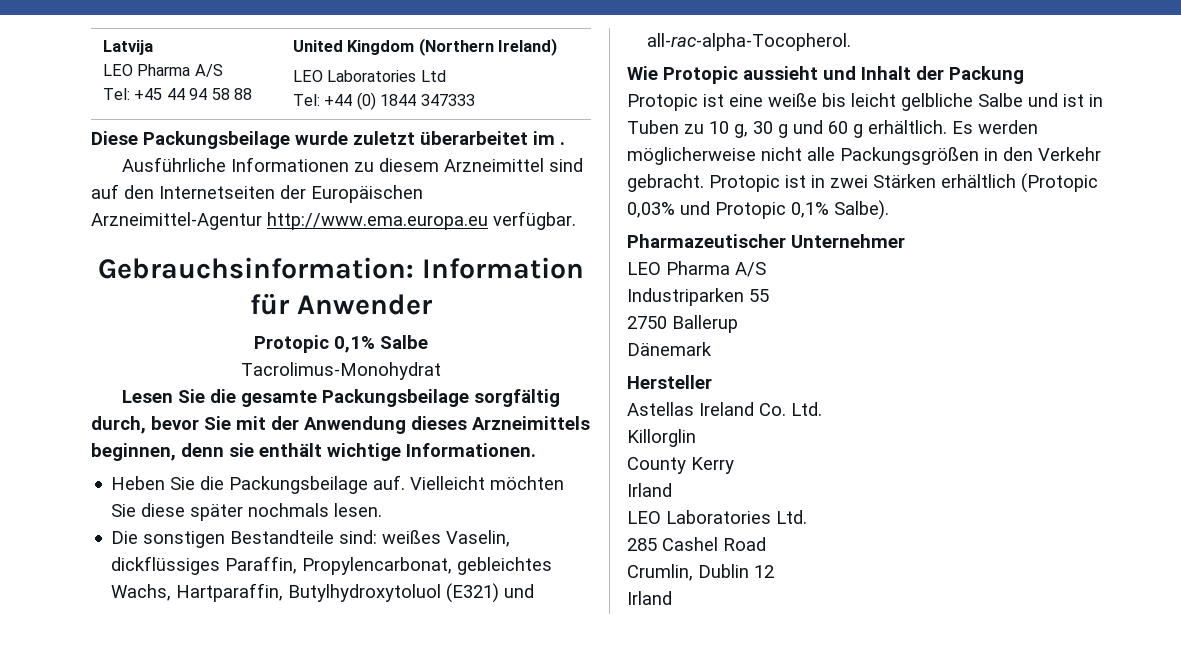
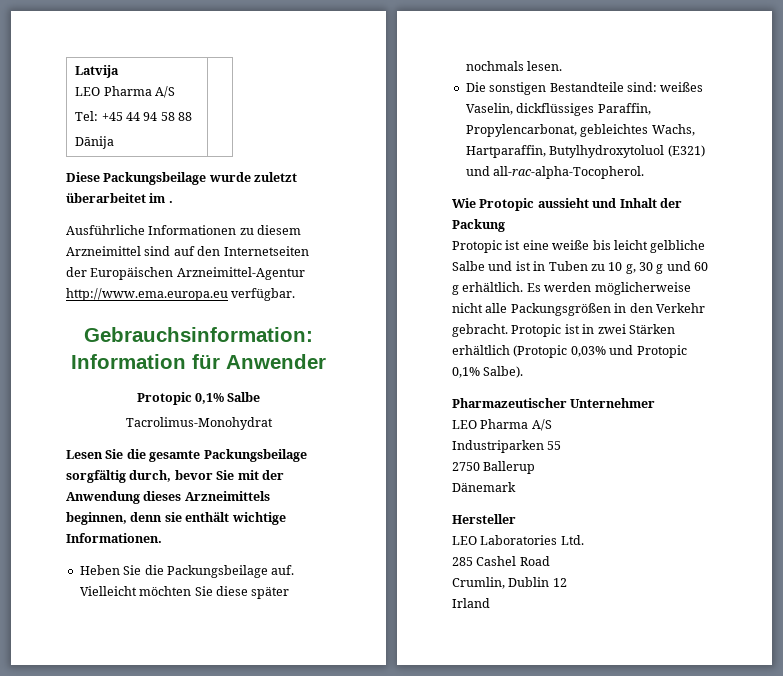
  Latvija
  LEO Pharma A/S
- Tel: +45 44 94 58 88 | United Kingdom (Northern Ireland)
- LEO Laboratories Ltd
- Tel: +44 (0) 1844 347333
+ Tel: +45 44 94 58 88
+ Dānija |
- Astellas Ireland Co. Ltd.
- Killorglin
- County Kerry
- Irland

